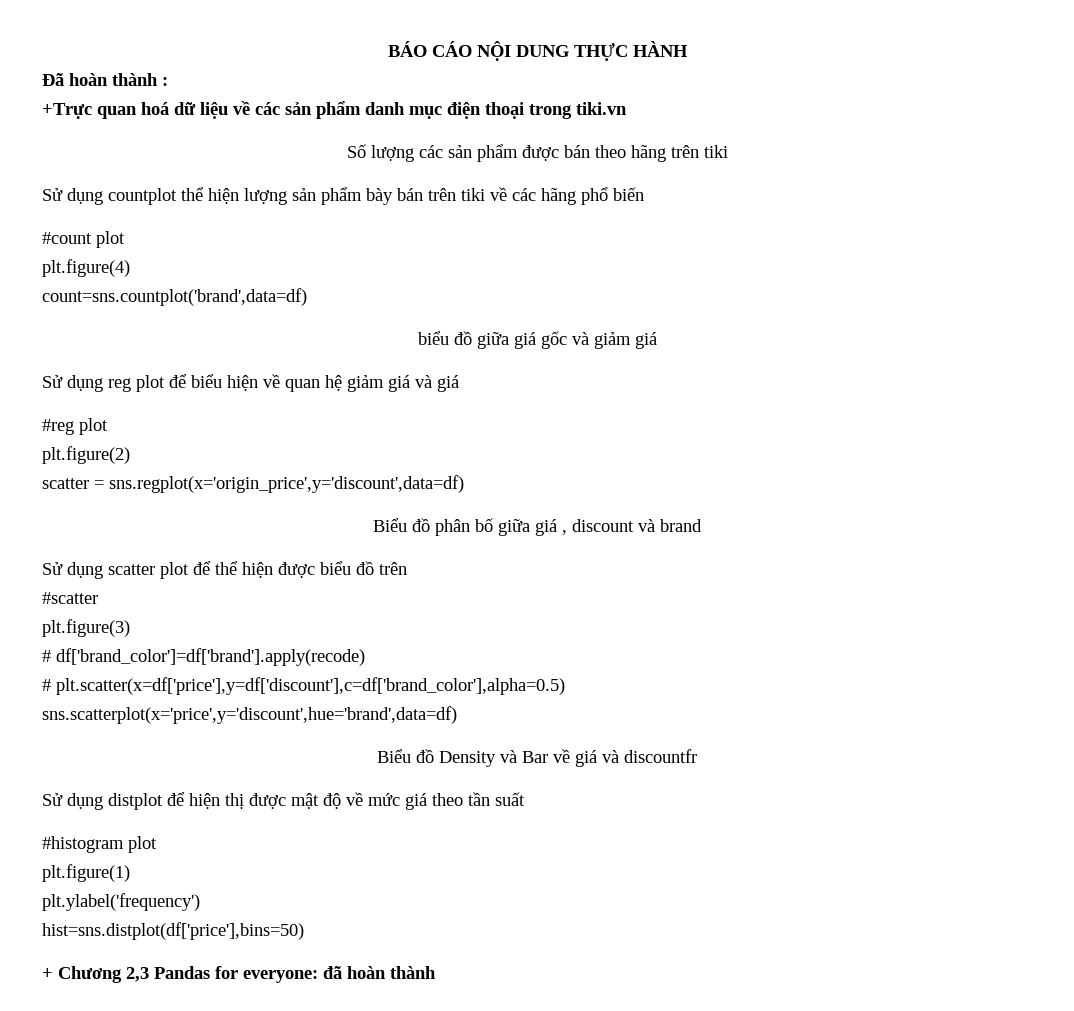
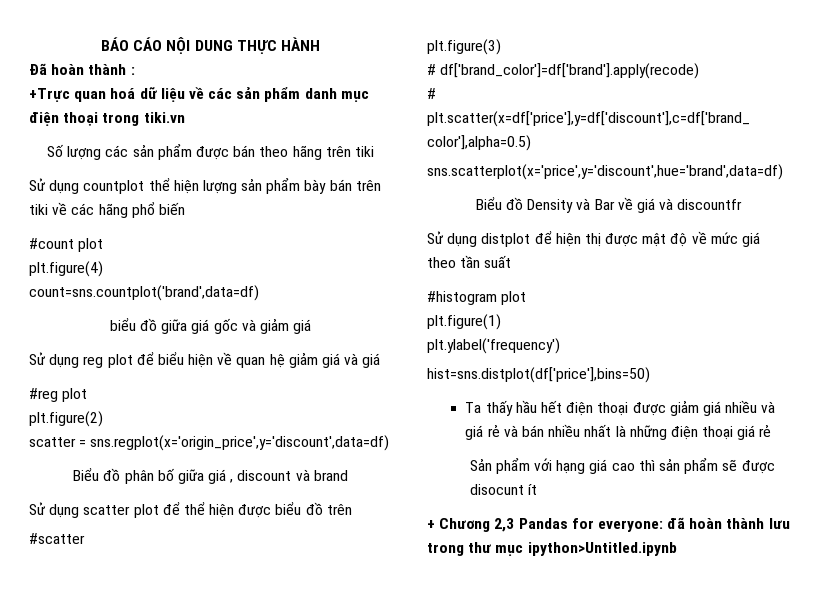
+ Ta thấy hầu hết điện thoại được giảm giá nhiều và giá rẻ và bán nhiều nhất là những điện thoại giá rẻ
+ Sản phẩm với hạng giá cao thì sản phẩm sẽ được disocunt ít
- + Chương 2,3 Pandas for everyone: đã hoàn thành
+ + Chương 2,3 Pandas for everyone: đã hoàn thành lưu trong thư mục ipython>Untitled.ipynb

